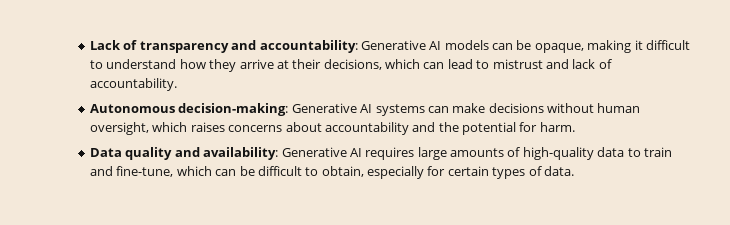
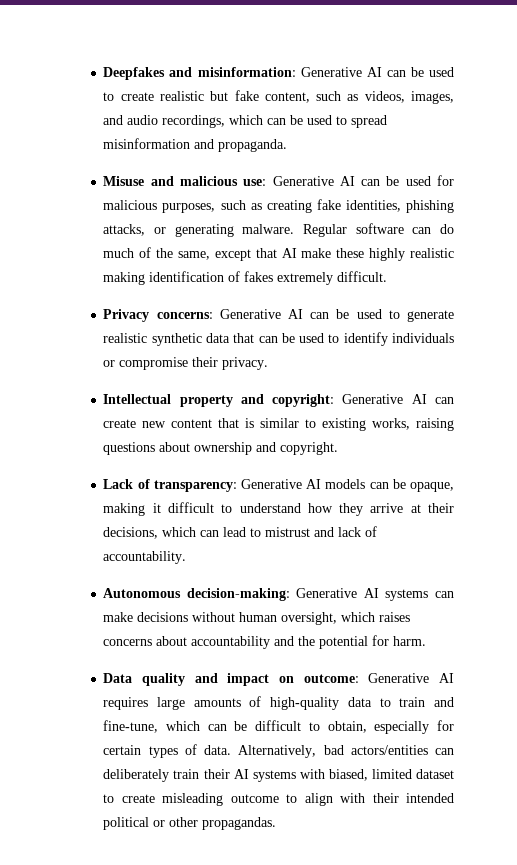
- Lack of transparency and accountability: Generative AI models can be opaque, making it difficult to understand how they arrive at their decisions, which can lead to mistrust and lack of accountability.
+ Deepfakes and misinformation: Generative AI can be used to create realistic but fake content, such as videos, images, and audio recordings, which can be used to spread misinformation and propaganda.
+ Misuse and malicious use: Generative AI can be used for malicious purposes, such as creating fake identities, phishing attacks, or generating malware. Regular software can do much of the same, except that AI make these highly realistic making identification of fakes extremely difficult.
+ Privacy concerns: Generative AI can be used to generate realistic synthetic data that can be used to identify individuals or compromise their privacy.
+ Intellectual property and copyright: Generative AI can create new content that is similar to existing works, raising questions about ownership and copyright.
+ Lack of transparency: Generative AI models can be opaque, making it difficult to understand how they arrive at their decisions, which can lead to mistrust and lack of accountability.
- Data quality and availability: Generative AI requires large amounts of high-quality data to train and fine-tune, which can be difficult to obtain, especially for certain types of data.
+ Data quality and impact on outcome: Generative AI requires large amounts of high-quality data to train and fine-tune, which can be difficult to obtain, especially for certain types of data.
+ Alternatively, bad actors/entities can deliberately train their AI systems with biased, limited dataset to create misleading outcome to align with their intended political or other propagandas.

